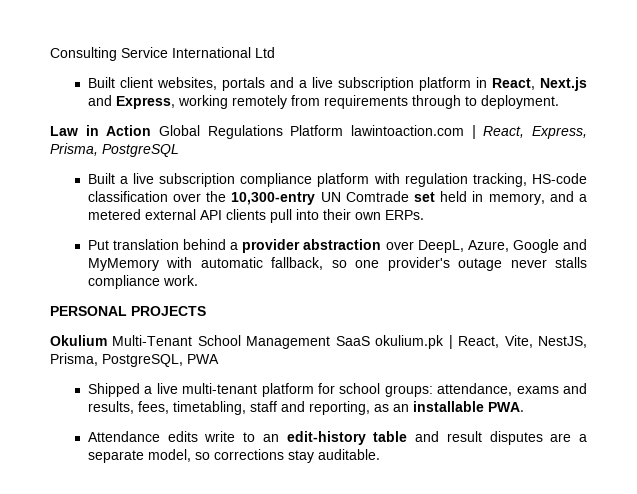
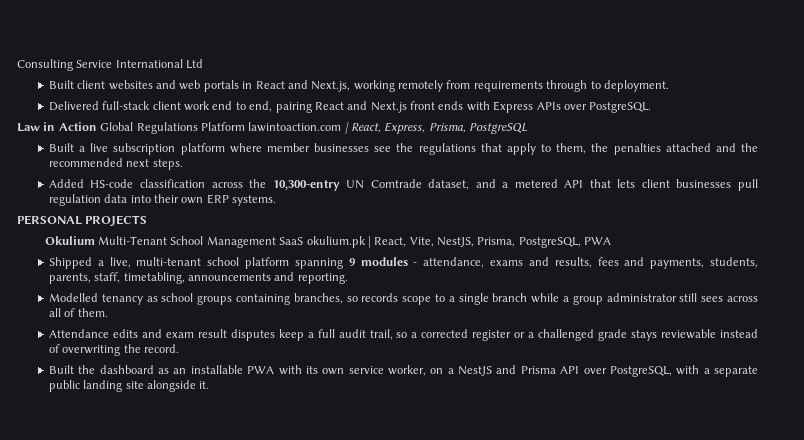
- Built client websites, portals and a live subscription platform in React, Next.js and Express, working remotely from requirements through to deployment.
+ Built client websites and web portals in React and Next.js, working remotely from requirements through to deployment.
+ Delivered full-stack client work end to end, pairing React and Next.js front ends with Express APIs over PostgreSQL.
- Built a live subscription compliance platform with regulation tracking, HS-code classification over the 10,300-entry UN Comtrade set held in memory, and a metered external API clients pull into their own ERPs.
- Put translation behind a provider abstraction over DeepL, Azure, Google and MyMemory with automatic fallback, so one provider's outage never stalls compliance work.
+ Built a live subscription platform where member businesses see the regulations that apply to them, the penalties attached and the recommended next steps.
+ Added HS-code classification across the 10,300-entry UN Comtrade dataset, and a metered API that lets client businesses pull regulation data into their own ERP systems.
- Shipped a live multi-tenant platform for school groups: attendance, exams and results, fees, timetabling, staff and reporting, as an installable PWA.
- Attendance edits write to an edit-history table and result disputes are a separate model, so corrections stay auditable.
+ Shipped a live, multi-tenant school platform spanning 9 modules - attendance, exams and results, fees and payments, students, parents, staff, timetabling, announcements and reporting.
+ Modelled tenancy as school groups containing branches, so records scope to a single branch while a group administrator still sees across all of them.
+ Attendance edits and exam result disputes keep a full audit trail, so a corrected register or a challenged grade stays reviewable instead of overwriting the record.
+ Built the dashboard as an installable PWA with its own service worker, on a NestJS and Prisma API over PostgreSQL, with a separate public landing site alongside it.

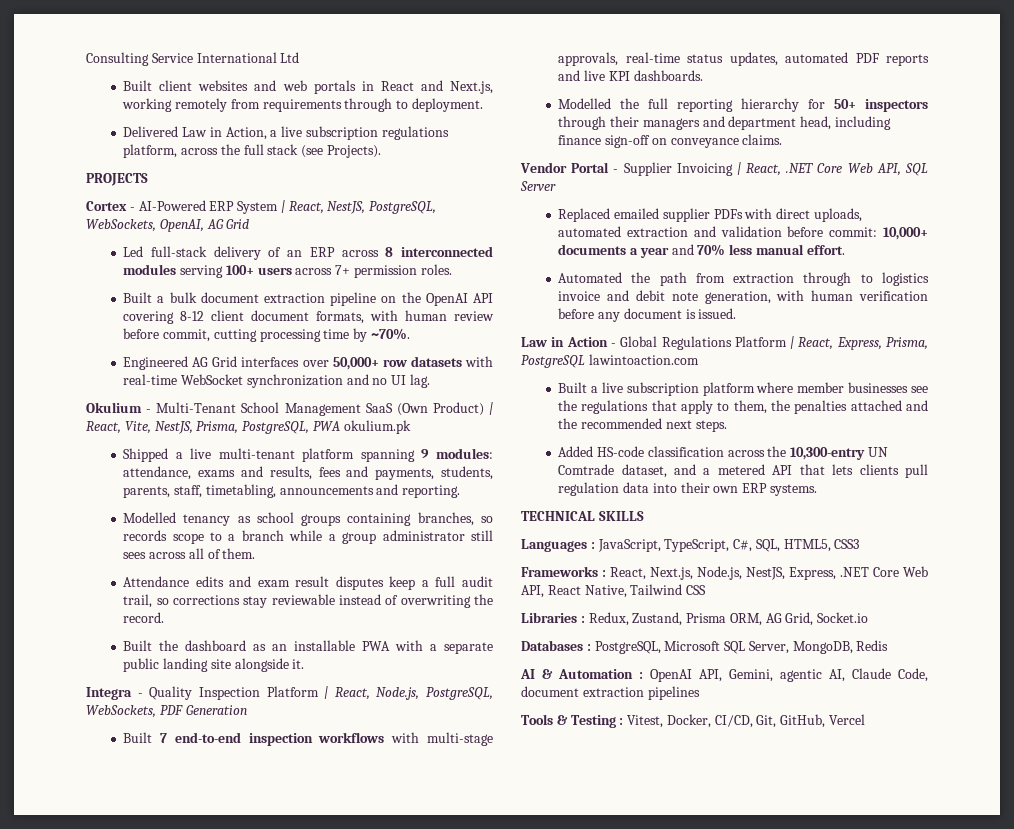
- Delivered full-stack client work end to end, pairing React and Next.js front ends with Express APIs over PostgreSQL.
+ Delivered Law in Action, a live subscription regulations platform, across the full stack (see Projects).
+ PROJECTS
+ Cortex - AI-Powered ERP System | React, NestJS, PostgreSQL, WebSockets, OpenAI, AG Grid
+ Led full-stack delivery of an ERP across 8 interconnected modules serving 100+ users across 7+ permission roles.
+ Built a bulk document extraction pipeline on the OpenAI API covering 8-12 client document formats, with human review before commit, cutting processing time by ~70%.
+ Engineered AG Grid interfaces over 50,000+ row datasets with real-time WebSocket synchronization and no UI lag.
+ Okulium - Multi-Tenant School Management SaaS (Own Product) | React, Vite, NestJS, Prisma, PostgreSQL, PWA okulium.pk
+ Shipped a live multi-tenant platform spanning 9 modules: attendance, exams and results, fees and payments, students, parents, staff, timetabling, announcements and reporting.
+ Modelled tenancy as school groups containing branches, so records scope to a branch while a group administrator still sees across all of them.
+ Attendance edits and exam result disputes keep a full audit trail, so corrections stay reviewable instead of overwriting the record.
+ Built the dashboard as an installable PWA with a separate public landing site alongside it.
+ Integra - Quality Inspection Platform | React, Node.js, PostgreSQL, WebSockets, PDF Generation
+ Built 7 end-to-end inspection workflows with multi-stage approvals, real-time status updates, automated PDF reports and live KPI dashboards.
+ Modelled the full reporting hierarchy for 50+ inspectors through their managers and department head, including finance sign-off on conveyance claims.
+ Vendor Portal - Supplier Invoicing | React, .NET Core Web API, SQL Server
+ Replaced emailed supplier PDFs with direct uploads, automated extraction and validation before commit: 10,000+ documents a year and 70% less manual effort.
+ Automated the path from extraction through to logistics invoice and debit note generation, with human verification before any document is issued.
- Law in Action Global Regulations Platform lawintoaction.com | React, Express, Prisma, PostgreSQL
+ Law in Action - Global Regulations Platform | React, Express, Prisma, PostgreSQL lawintoaction.com
- Added HS-code classification across the 10,300-entry UN Comtrade dataset, and a metered API that lets client businesses pull regulation data into their own ERP systems.
+ Added HS-code classification across the 10,300-entry UN Comtrade dataset, and a metered API that lets clients pull regulation data into their own ERP systems.
- PERSONAL PROJECTS
- Okulium Multi-Tenant School Management SaaS okulium.pk | React, Vite, NestJS, Prisma, PostgreSQL, PWA
- Shipped a live, multi-tenant school platform spanning 9 modules - attendance, exams and results, fees and payments, students, parents, staff, timetabling, announcements and reporting.
- Modelled tenancy as school groups containing branches, so records scope to a single branch while a group administrator still sees across all of them.
- Attendance edits and exam result disputes keep a full audit trail, so a corrected register or a challenged grade stays reviewable instead of overwriting the record.
- Built the dashboard as an installable PWA with its own service worker, on a NestJS and Prisma API over PostgreSQL, with a separate public landing site alongside it.
+ TECHNICAL SKILLS
+ Languages : JavaScript, TypeScript, C#, SQL, HTML5, CSS3
+ Frameworks : React, Next.js, Node.js, NestJS, Express, .NET Core Web API, React Native, Tailwind CSS
+ Libraries : Redux, Zustand, Prisma ORM, AG Grid, Socket.io
+ Databases : PostgreSQL, Microsoft SQL Server, MongoDB, Redis
+ AI & Automation : OpenAI API, Gemini, agentic AI, Claude Code, document extraction pipelines
+ Tools & Testing : Vitest, Docker, CI/CD, Git, GitHub, Vercel

